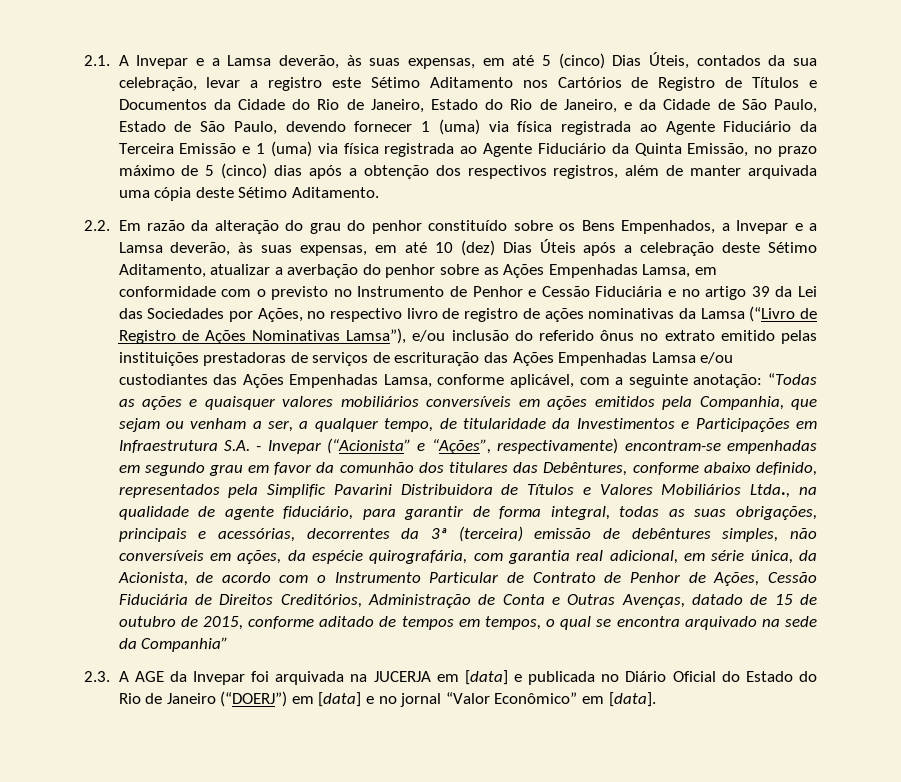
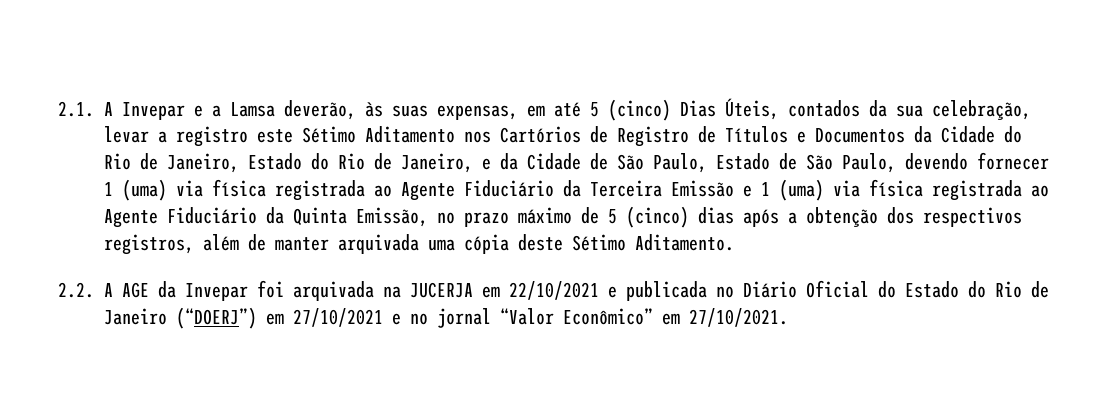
- 2.2. Em razão da alteração do grau do penhor constituído sobre os Bens Empenhados, a Invepar e a Lamsa deverão, às suas expensas, em até 10 (dez) Dias Úteis após a celebração deste Sétimo Aditamento, atualizar a averbação do penhor sobre as Ações Empenhadas Lamsa, em conformidade com o previsto no Instrumento de Penhor e Cessão Fiduciária e no artigo 39 da Lei das Sociedades por Ações, no respectivo livro de registro de ações nominativas da Lamsa (“Livro de Registro de Ações Nominativas Lamsa”), e/ou inclusão do referido ônus no extrato emitido pelas instituições prestadoras de serviços de escrituração das Ações Empenhadas Lamsa e/ou custodiantes das Ações Empenhadas Lamsa, conforme aplicável, com a seguinte anotação: “Todas as ações e quaisquer valores mobiliários conversíveis em ações emitidos pela Companhia, que sejam ou venham a ser, a qualquer tempo, de titularidade da Investimentos e Participações em Infraestrutura S.A. - Invepar (“Acionista” e “Ações”, respectivamente) encontram-se empenhadas em segundo grau em favor da comunhão dos titulares das Debêntures, conforme abaixo definido, representados pela Simplific Pavarini Distribuidora de Títulos e Valores Mobiliários Ltda., na qualidade de agente fiduciário, para garantir de forma integral, todas as suas obrigações, principais e acessórias, decorrentes da 3ª (terceira) emissão de debêntures simples, não conversíveis em ações, da espécie quirografária, com garantia real adicional, em série única, da Acionista, de acordo com o Instrumento Particular de Contrato de Penhor de Ações, Cessão Fiduciária de Direitos Creditórios, Administração de Conta e Outras Avenças, datado de 15 de outubro de 2015, conforme aditado de tempos em tempos, o qual se encontra arquivado na sede da Companhia”
- 2.3. A AGE da Invepar foi arquivada na JUCERJA em [data] e publicada no Diário Oficial do Estado do Rio de Janeiro (“DOERJ”) em [data] e no jornal “Valor Econômico” em [data].
+ 2.2. A AGE da Invepar foi arquivada na JUCERJA em 22/10/2021 e publicada no Diário Oficial do Estado do Rio de Janeiro (“DOERJ”) em 27/10/2021 e no jornal “Valor Econômico” em 27/10/2021.

